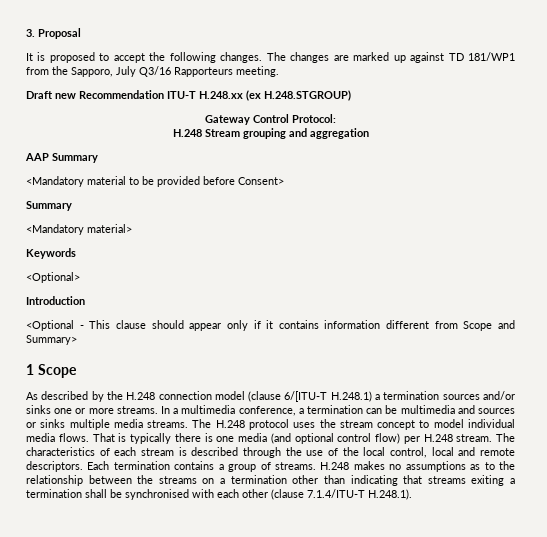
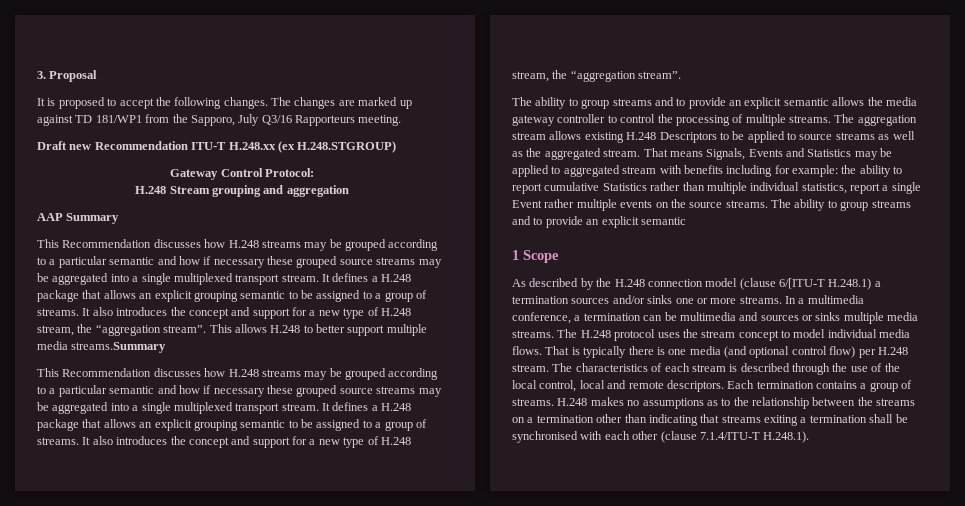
- <Mandatory material to be provided before Consent>
- Summary
- <Mandatory material>
- Keywords
- <Optional>
- Introduction
- <Optional - This clause should appear only if it contains information different from Scope and Summary>
+ This Recommendation discusses how H.248 streams may be grouped according to a particular semantic and how if necessary these grouped source streams may be aggregated into a single multiplexed transport stream. It defines a H.248 package that allows an explicit grouping semantic to be assigned to a group of streams. It also introduces the concept and support for a new type of H.248 stream, the “aggregation stream”. This allows H.248 to better support multiple media streams.Summary
+ This Recommendation discusses how H.248 streams may be grouped according to a particular semantic and how if necessary these grouped source streams may be aggregated into a single multiplexed transport stream. It defines a H.248 package that allows an explicit grouping semantic to be assigned to a group of streams. It also introduces the concept and support for a new type of H.248 stream, the “aggregation stream”.
+ The ability to group streams and to provide an explicit semantic allows the media gateway controller to control the processing of multiple streams. The aggregation stream allows existing H.248 Descriptors to be applied to source streams as well as the aggregated stream. That means Signals, Events and Statistics may be applied to aggregated stream with benefits including for example: the ability to report cumulative Statistics rather than multiple individual statistics, report a single Event rather multiple events on the source streams. The ability to group streams and to provide an explicit semantic

